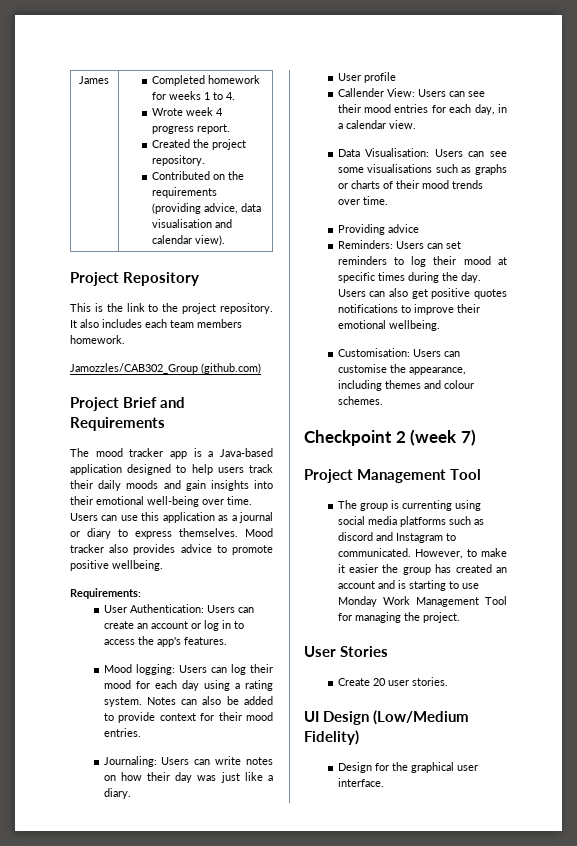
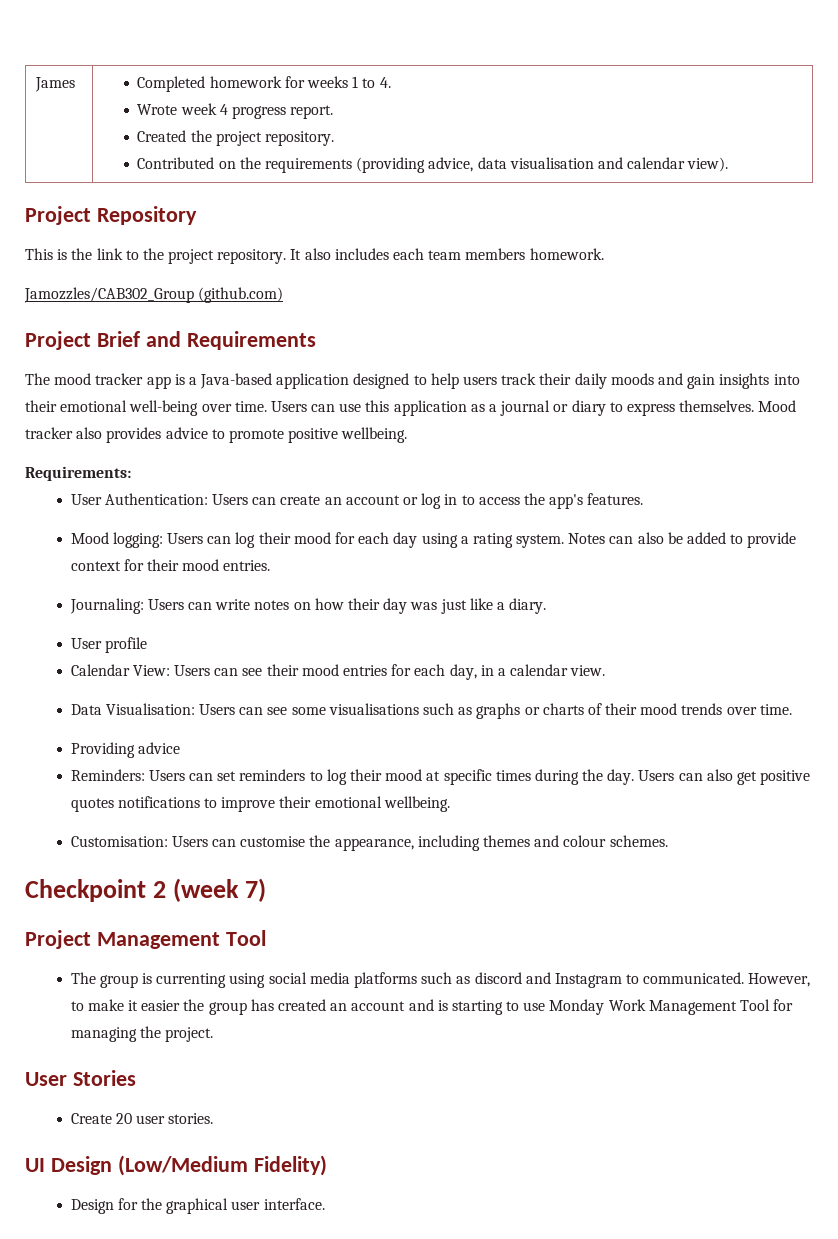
- Callender View: Users can see their mood entries for each day, in a calendar view.
+ Calendar View: Users can see their mood entries for each day, in a calendar view.

